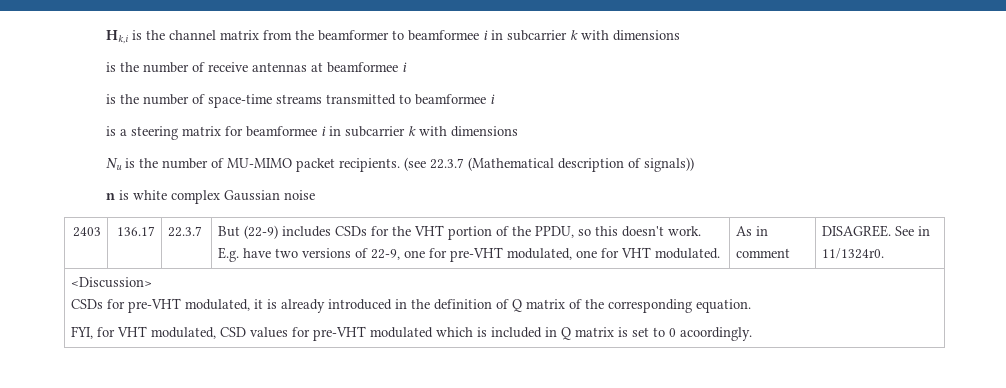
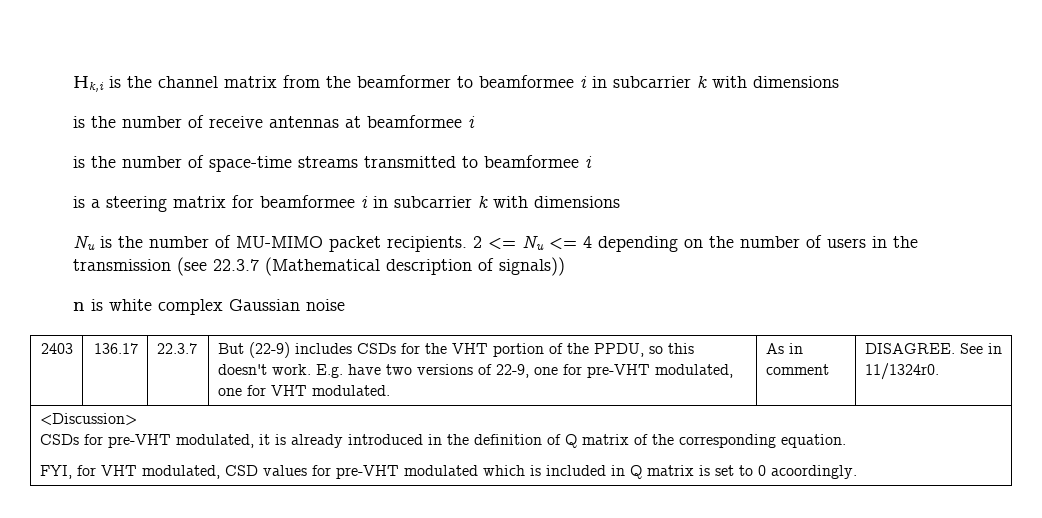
- (see 22.3.7 (Mathematical description of signals))
+ 2 <= Nu <= 4 depending on the number of users in the transmission (see 22.3.7 (Mathematical description of signals))

